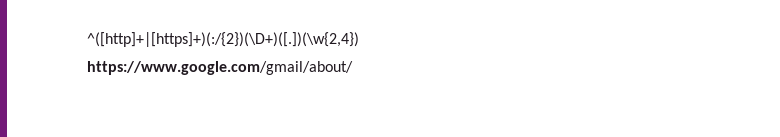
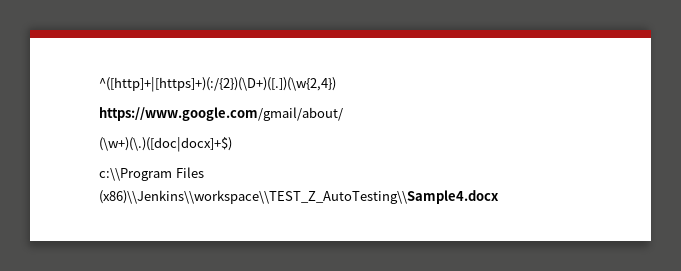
+ (\w+)(\.)([doc|docx]+$)
+ c:\\Program Files (x86)\\Jenkins\\workspace\\TEST_Z_AutoTesting\\Sample4.docx

